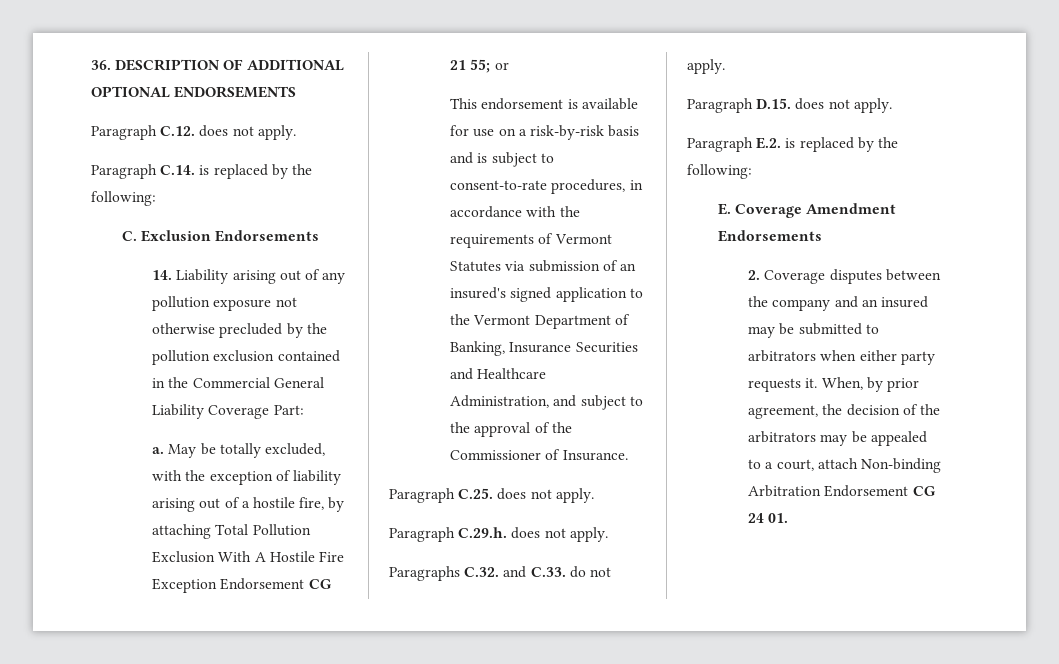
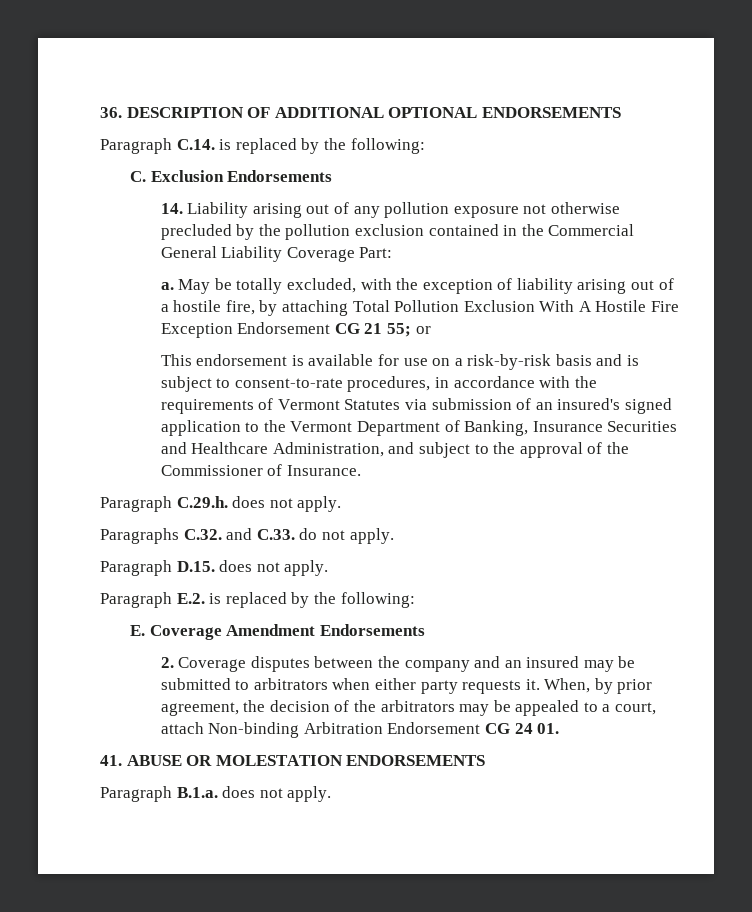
- Paragraph C.12. does not apply.
- Paragraph C.25. does not apply.
+ 41. ABUSE OR MOLESTATION ENDORSEMENTS
+ Paragraph B.1.a. does not apply.

